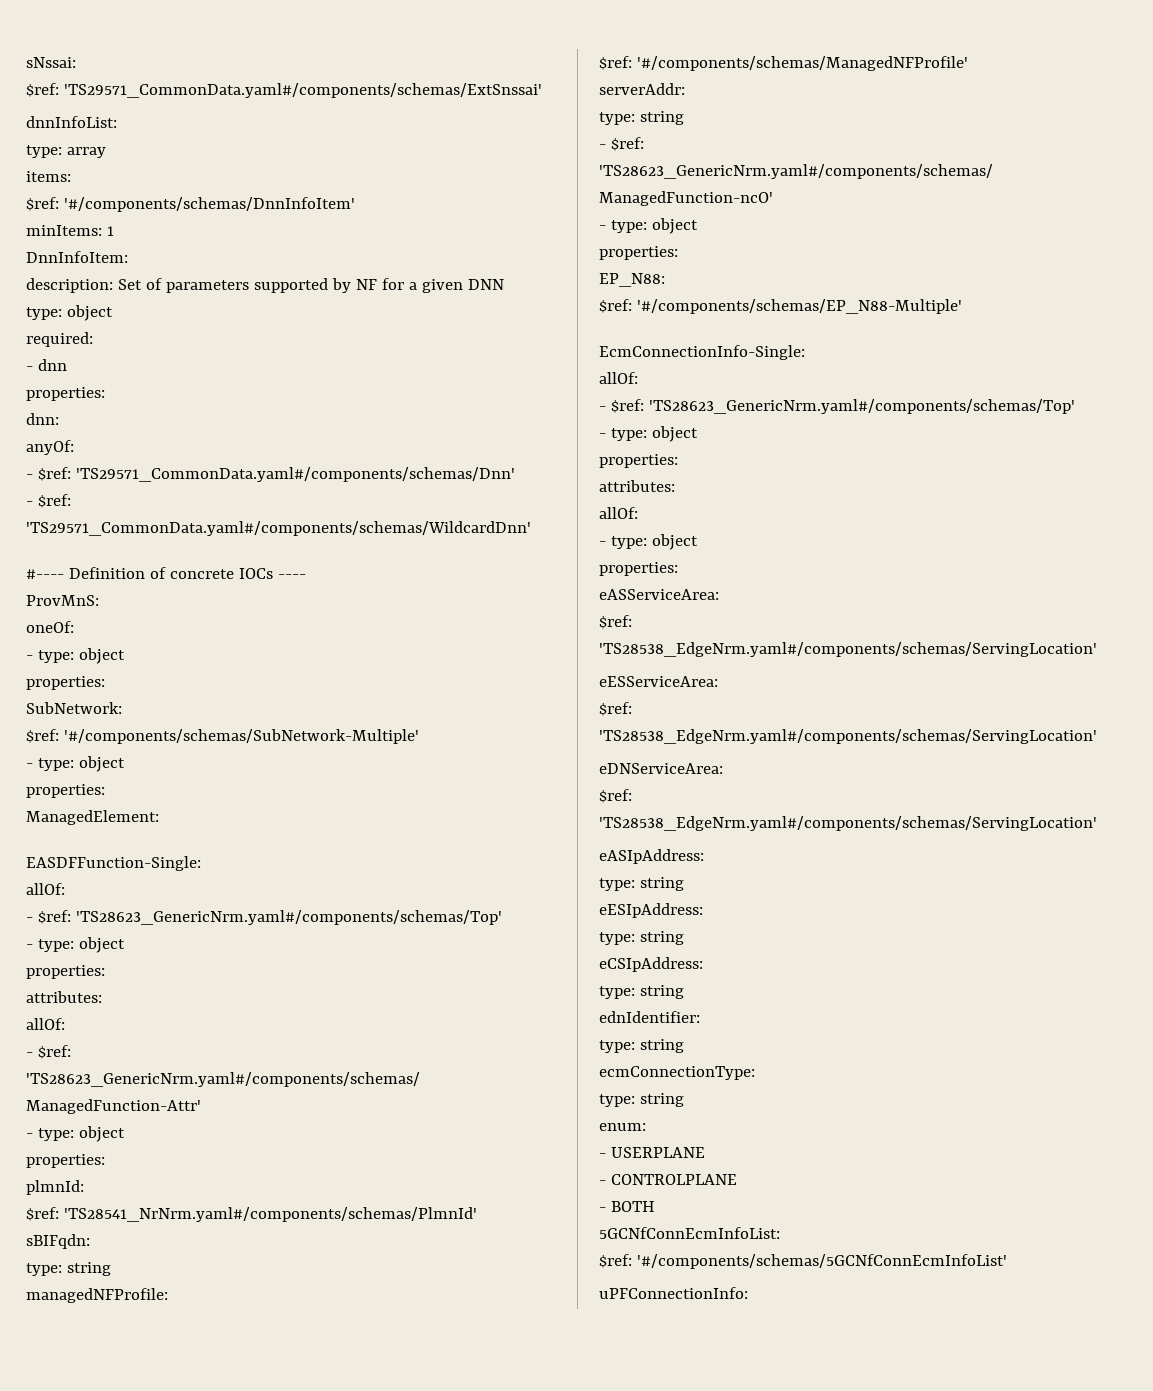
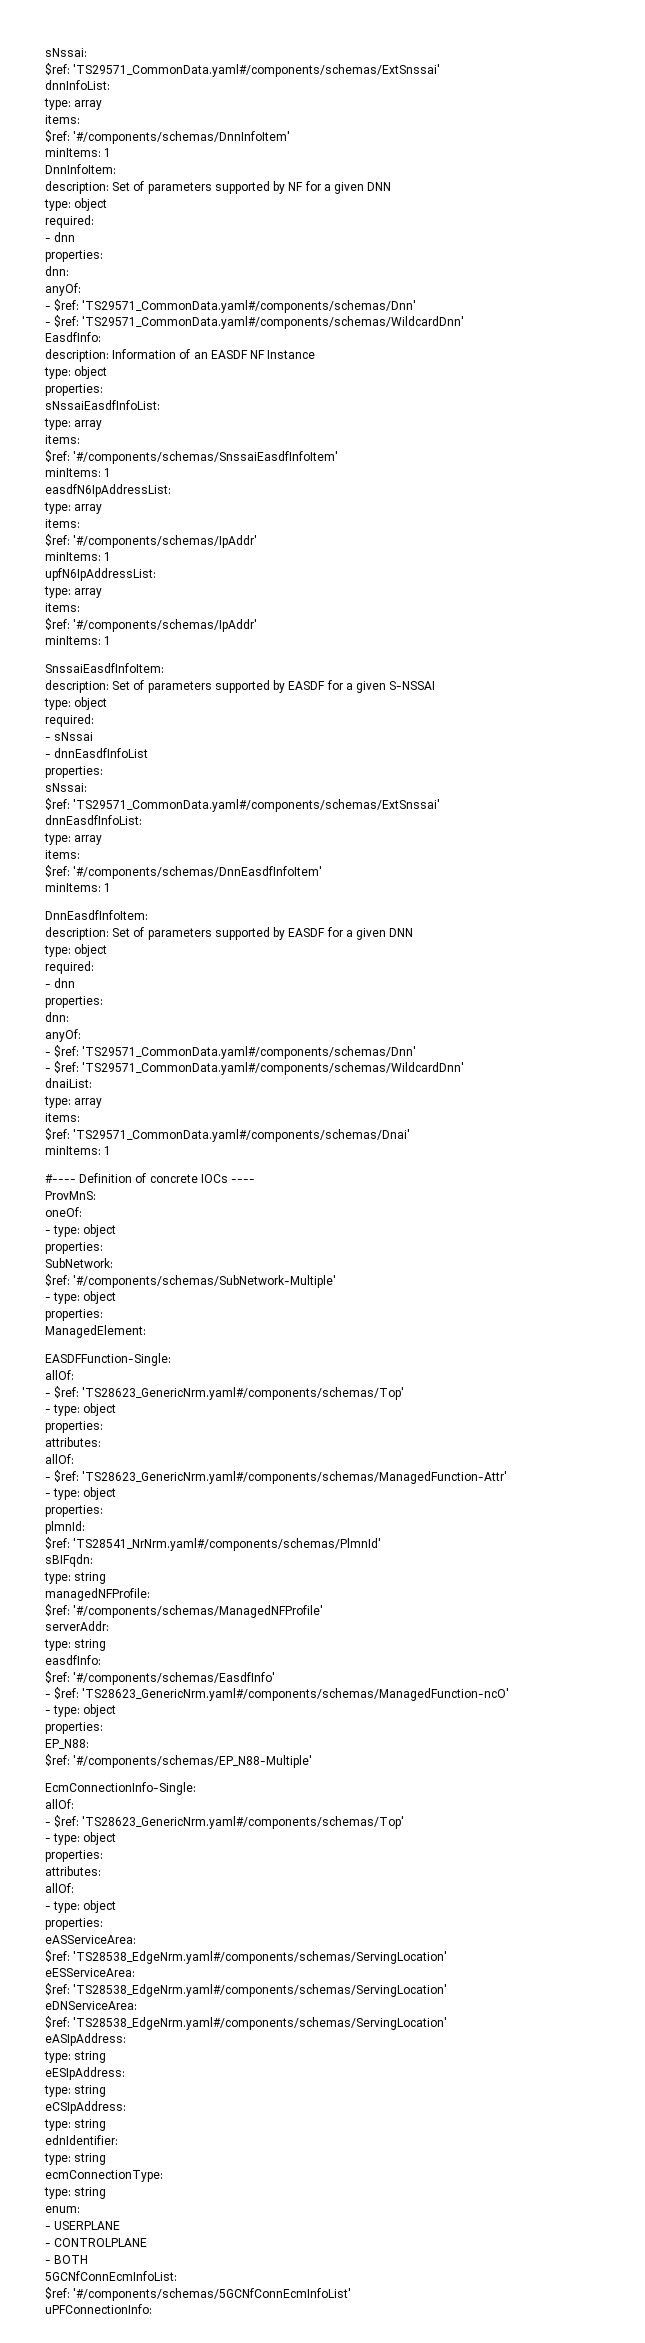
+ EasdfInfo:
+ description: Information of an EASDF NF Instance
+ type: object
+ properties:
+ sNssaiEasdfInfoList:
+ type: array
+ items:
+ $ref: '#/components/schemas/SnssaiEasdfInfoItem'
+ minItems: 1
+ easdfN6IpAddressList:
+ type: array
+ items:
+ $ref: '#/components/schemas/IpAddr'
+ minItems: 1
+ upfN6IpAddressList:
+ type: array
+ items:
+ $ref: '#/components/schemas/IpAddr'
+ minItems: 1
+ SnssaiEasdfInfoItem:
+ description: Set of parameters supported by EASDF for a given S-NSSAI
+ type: object
+ required:
+ - sNssai
+ - dnnEasdfInfoList
+ properties:
+ sNssai:
+ $ref: 'TS29571_CommonData.yaml#/components/schemas/ExtSnssai'
+ dnnEasdfInfoList:
+ type: array
+ items:
+ $ref: '#/components/schemas/DnnEasdfInfoItem'
+ minItems: 1
+ DnnEasdfInfoItem:
+ description: Set of parameters supported by EASDF for a given DNN
+ type: object
+ required:
+ - dnn
+ properties:
+ dnn:
+ anyOf:
+ - $ref: 'TS29571_CommonData.yaml#/components/schemas/Dnn'
+ - $ref: 'TS29571_CommonData.yaml#/components/schemas/WildcardDnn'
+ dnaiList:
+ type: array
+ items:
+ $ref: 'TS29571_CommonData.yaml#/components/schemas/Dnai'
+ minItems: 1
+ easdfInfo:
+ $ref: '#/components/schemas/EasdfInfo'

